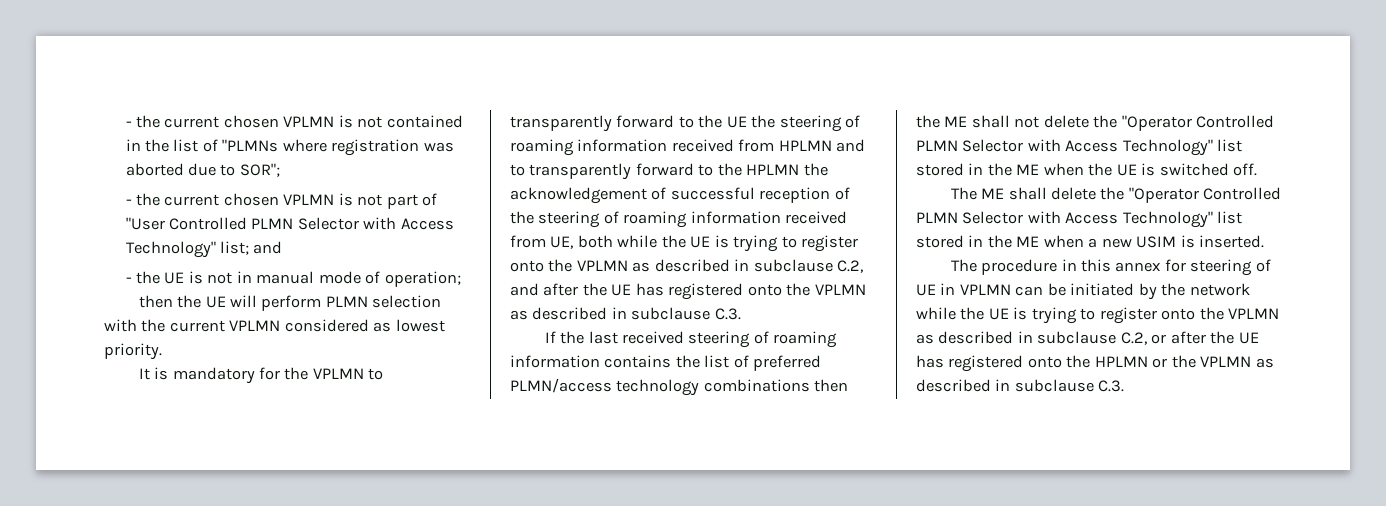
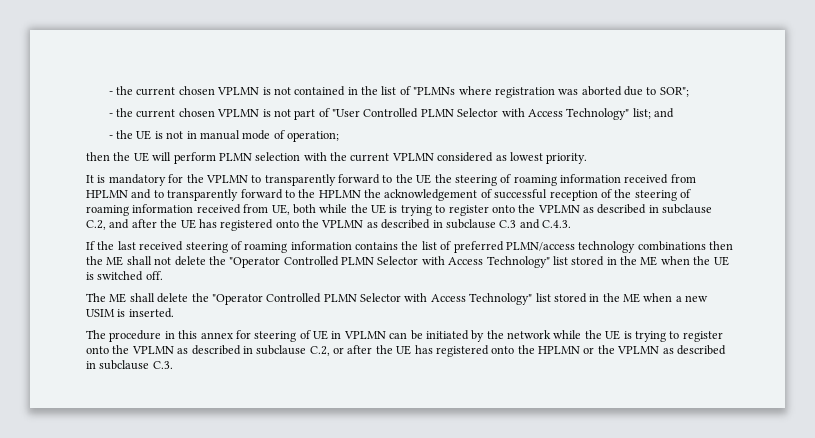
- It is mandatory for the VPLMN to transparently forward to the UE the steering of roaming information received from HPLMN and to transparently forward to the HPLMN the acknowledgement of successful reception of the steering of roaming information received from UE, both while the UE is trying to register onto the VPLMN as described in subclause C.2, and after the UE has registered onto the VPLMN as described in subclause C.3.
+ It is mandatory for the VPLMN to transparently forward to the UE the steering of roaming information received from HPLMN and to transparently forward to the HPLMN the acknowledgement of successful reception of the steering of roaming information received from UE, both while the UE is trying to register onto the VPLMN as described in subclause C.2, and after the UE has registered onto the VPLMN as described in subclause C.3 and C.4.3.

